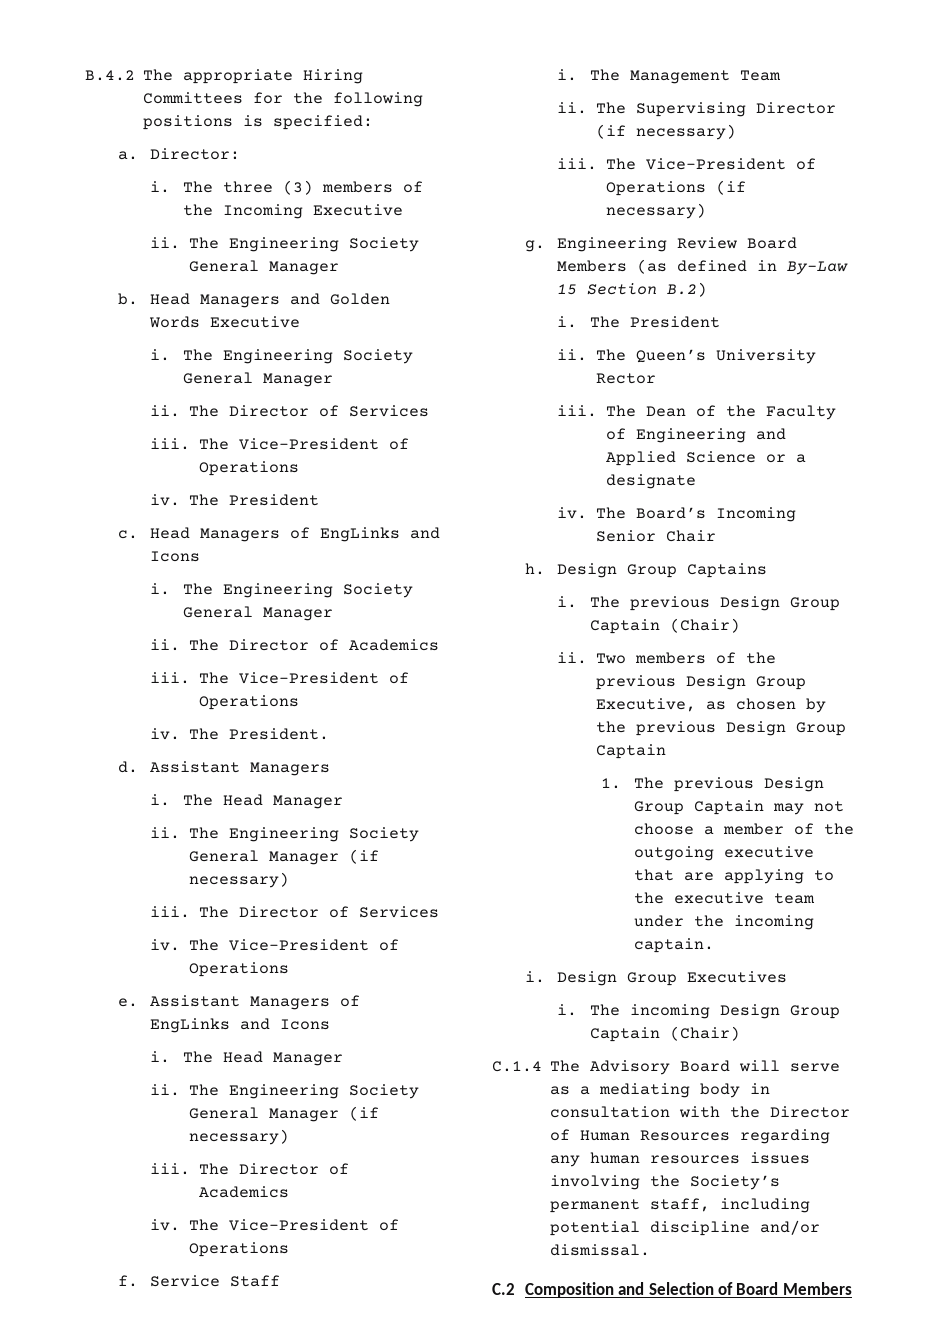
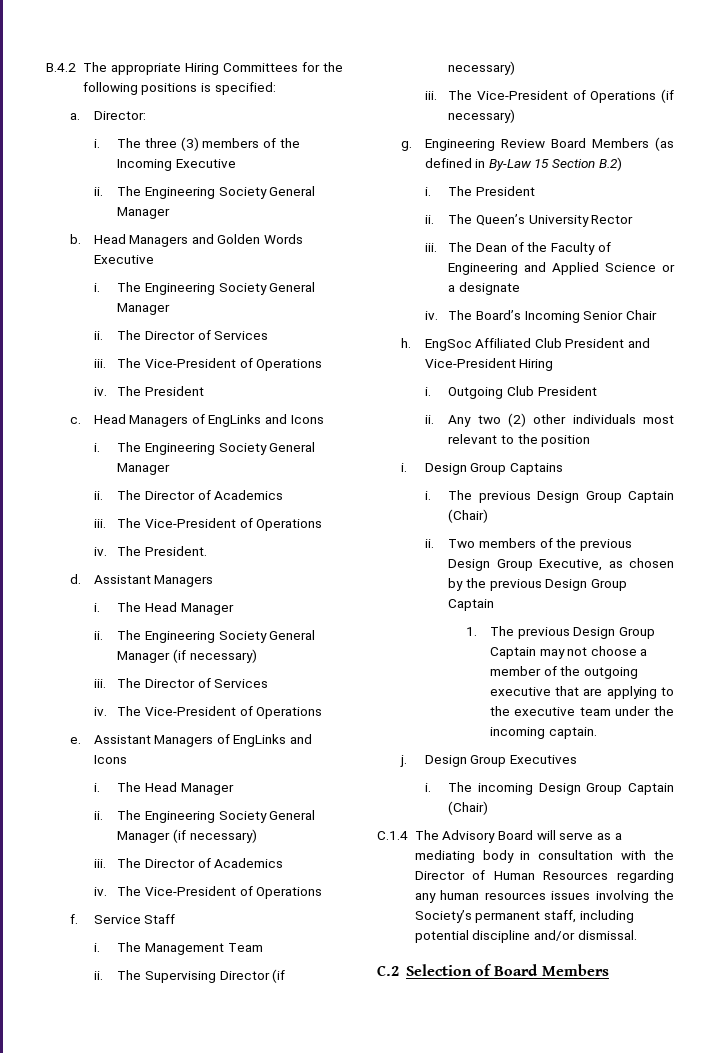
+ EngSoc Affiliated Club President and Vice-President Hiring
+ i. Outgoing Club President
+ ii. Any two (2) other individuals most relevant to the position
+ i.
  1. The previous Design Group Captain may not choose a member of the outgoing executive that are applying to the executive team under the incoming captain.
- i.
+ j.
- C.2 Composition and Selection of Board Members
+ C.2 Selection of Board Members

